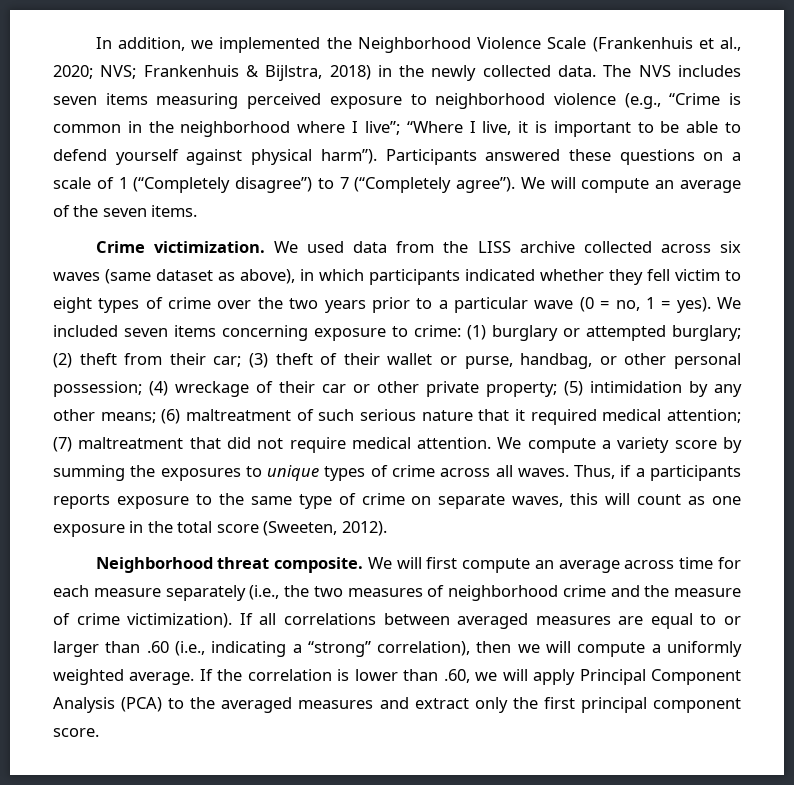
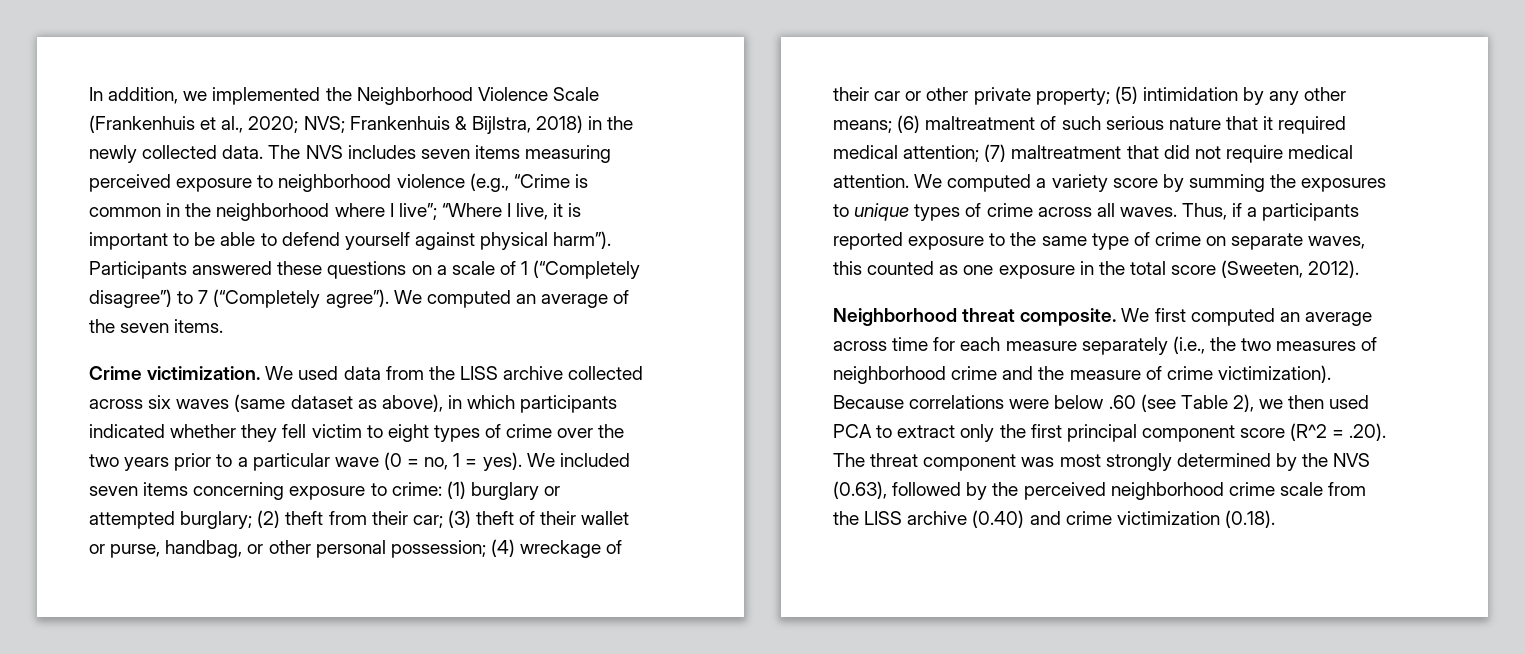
- We will compute an average of the seven items.
+ We computed an average of the seven items.
- We compute a variety score by summing the exposures to unique types of crime across all waves.
+ We computed a variety score by summing the exposures to unique types of crime across all waves.
- Thus, if a participants reports exposure to the same type of crime on separate waves, this will count as one exposure in the total score (Sweeten, 2012).
+ Thus, if a participants reported exposure to the same type of crime on separate waves, this counted as one exposure in the total score (Sweeten, 2012).
- We will first compute an average across time for each measure separately (i.e., the two measures of neighborhood crime and the measure of crime victimization).
+ We first computed an average across time for each measure separately (i.e., the two measures of neighborhood crime and the measure of crime victimization).
- If all correlations between averaged measures are equal to or larger than .60 (i.e., indicating a “strong” correlation), then we will compute a uniformly weighted average. If the correlation is lower than .60, we will apply Principal Component Analysis (PCA) to the averaged measures and extract only the first principal component score.
+ Because correlations were below .60 (see Table 2), we then used PCA to extract only the first principal component score (R^2 = .20). The threat component was most strongly determined by the NVS (0.63), followed by the perceived neighborhood crime scale from the LISS archive (0.40) and crime victimization (0.18).

